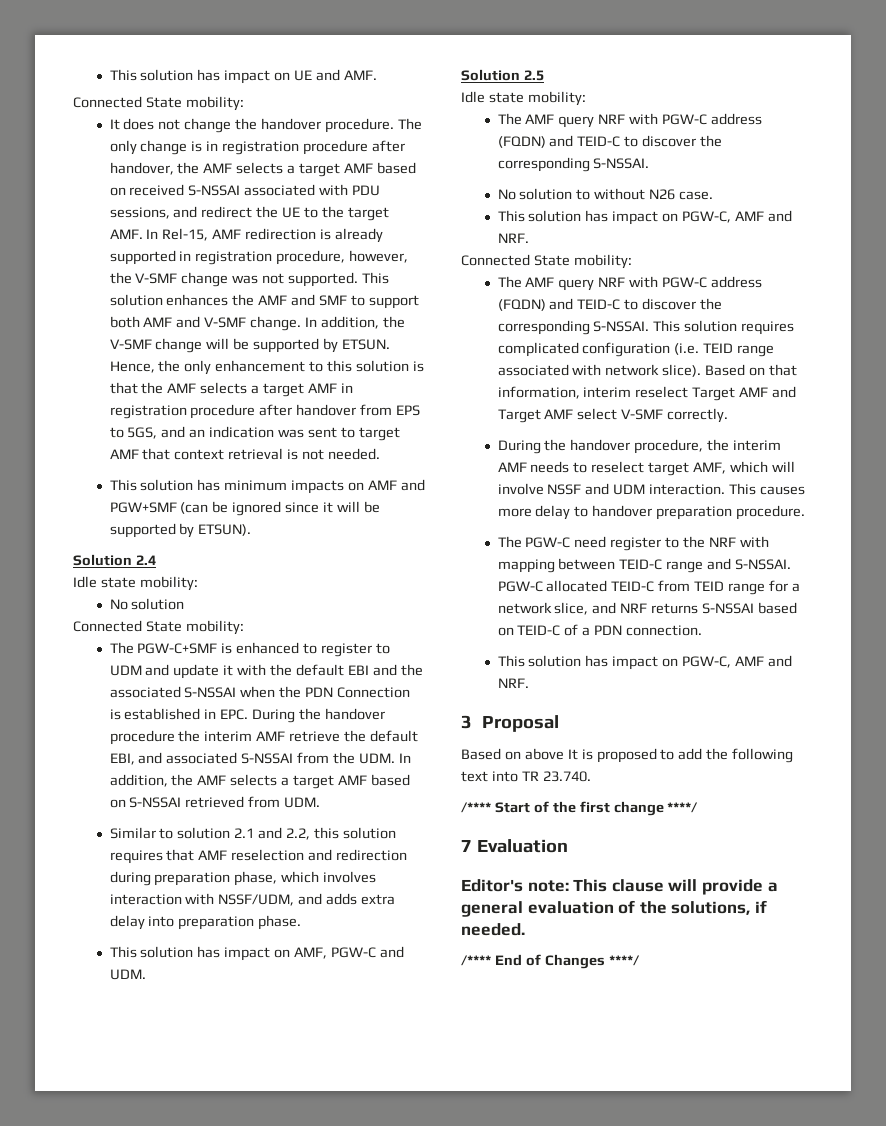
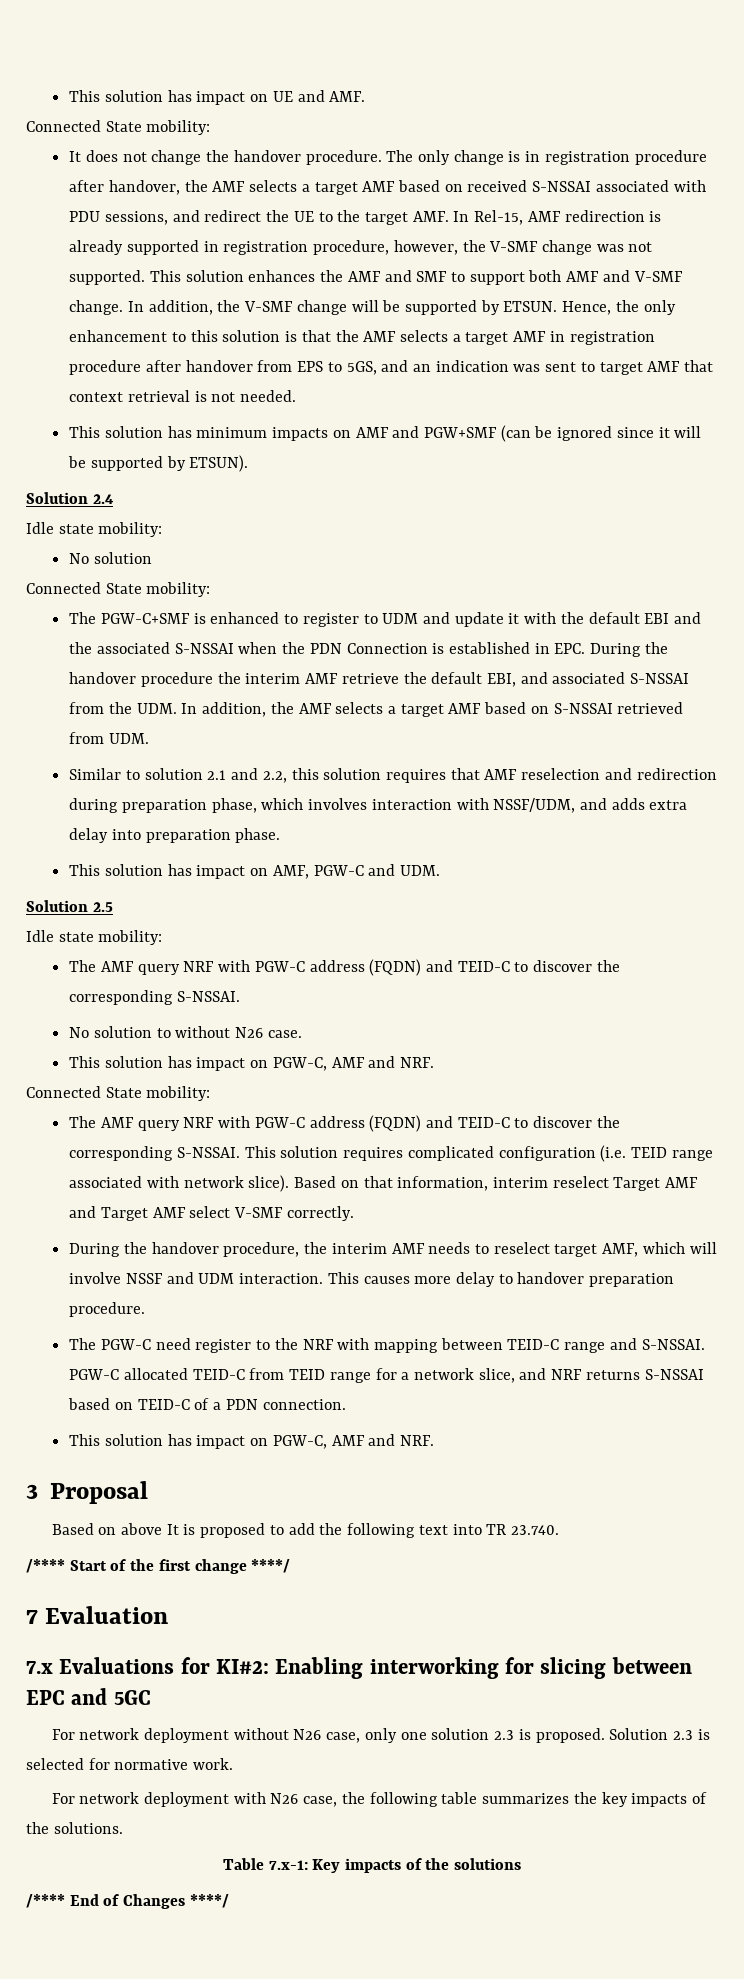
- Editor's note: This clause will provide a general evaluation of the solutions, if needed.
+ 7.x Evaluations for KI#2: Enabling interworking for slicing between EPC and 5GC
+ For network deployment without N26 case, only one solution 2.3 is proposed. Solution 2.3 is selected for normative work.
+ For network deployment with N26 case, the following table summarizes the key impacts of the solutions.
+ Table 7.x-1: Key impacts of the solutions

